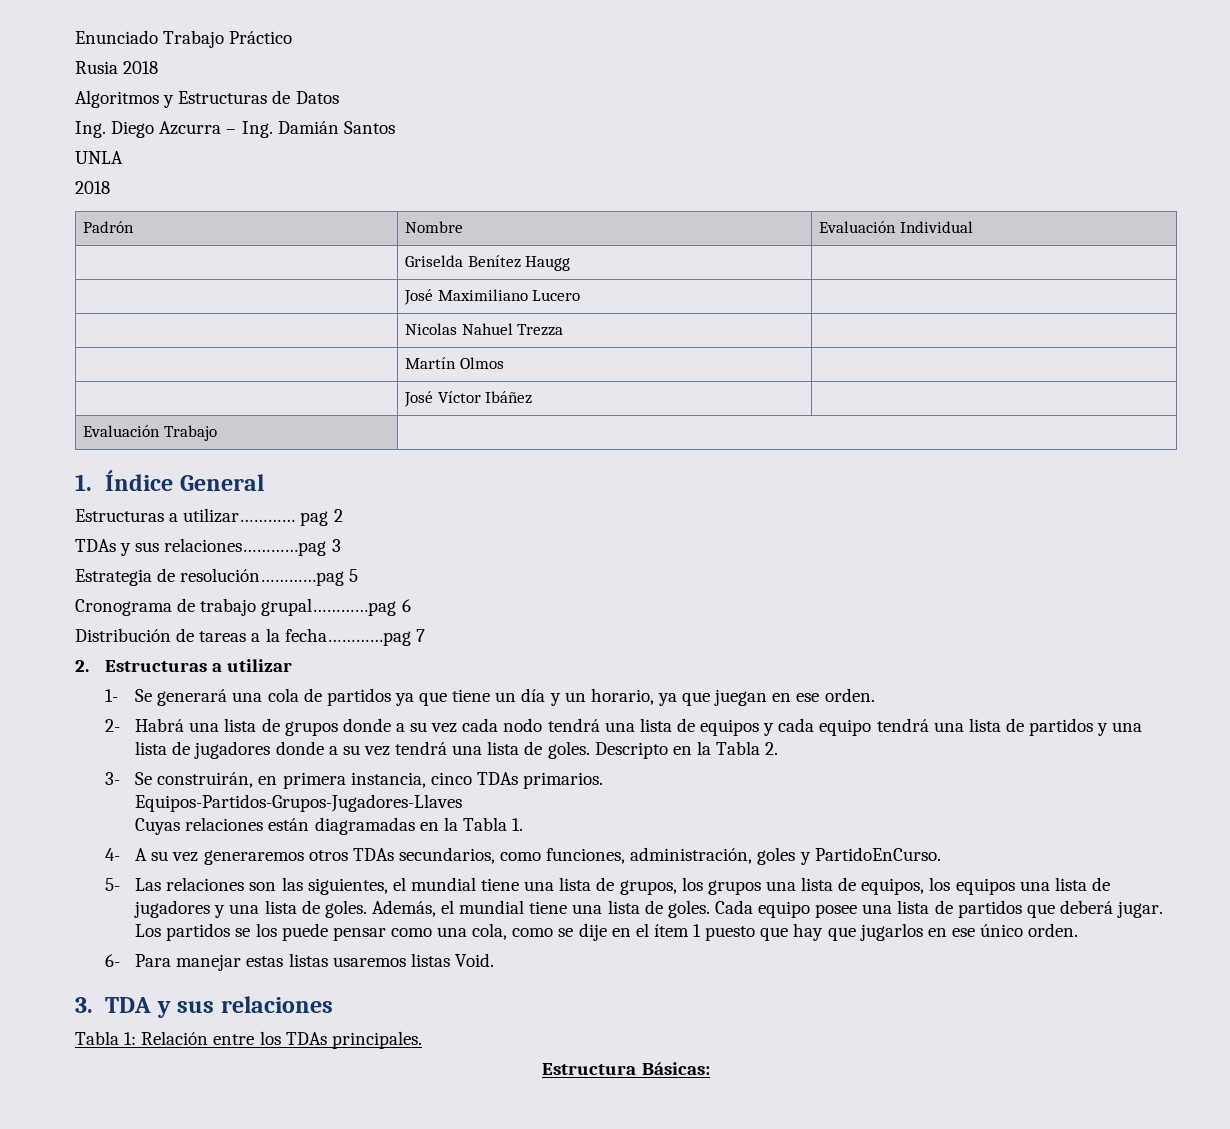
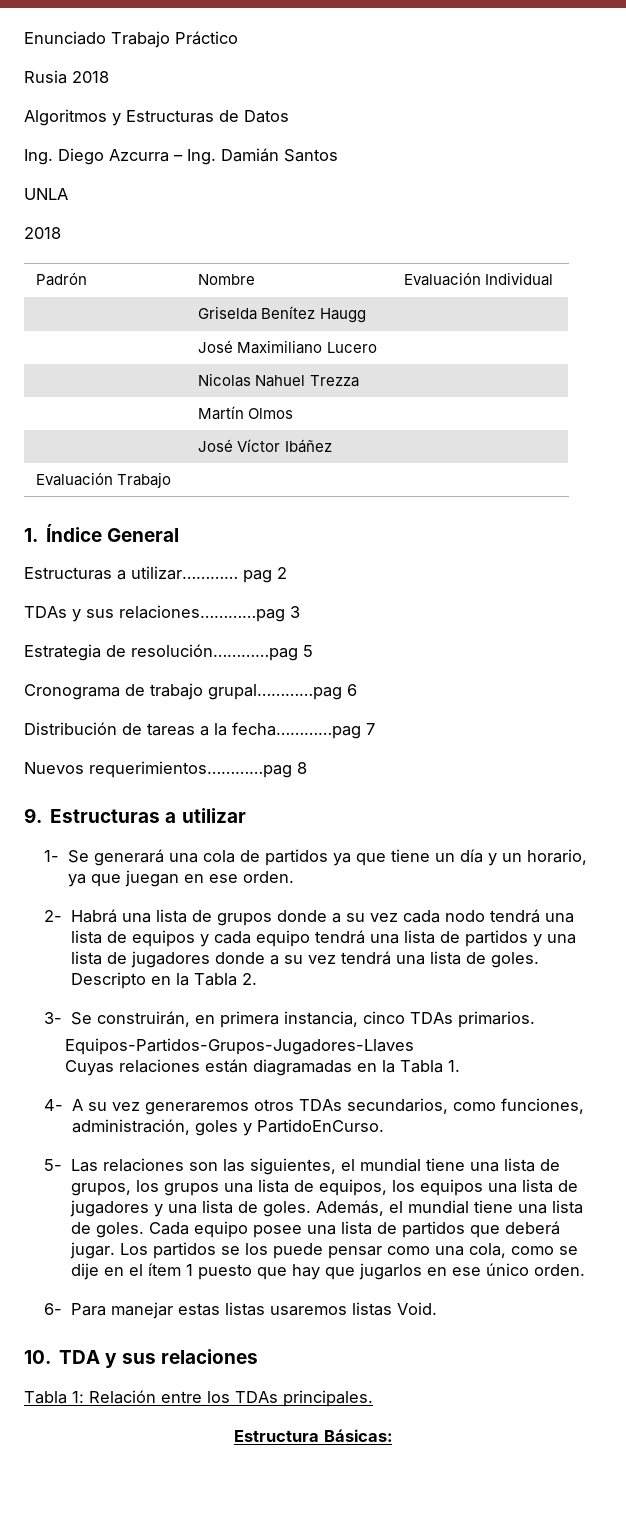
- 2. Estructuras a utilizar
+ Nuevos requerimientos…………pag 8
+ 9. Estructuras a utilizar
- 3. TDA y sus relaciones
+ 10. TDA y sus relaciones

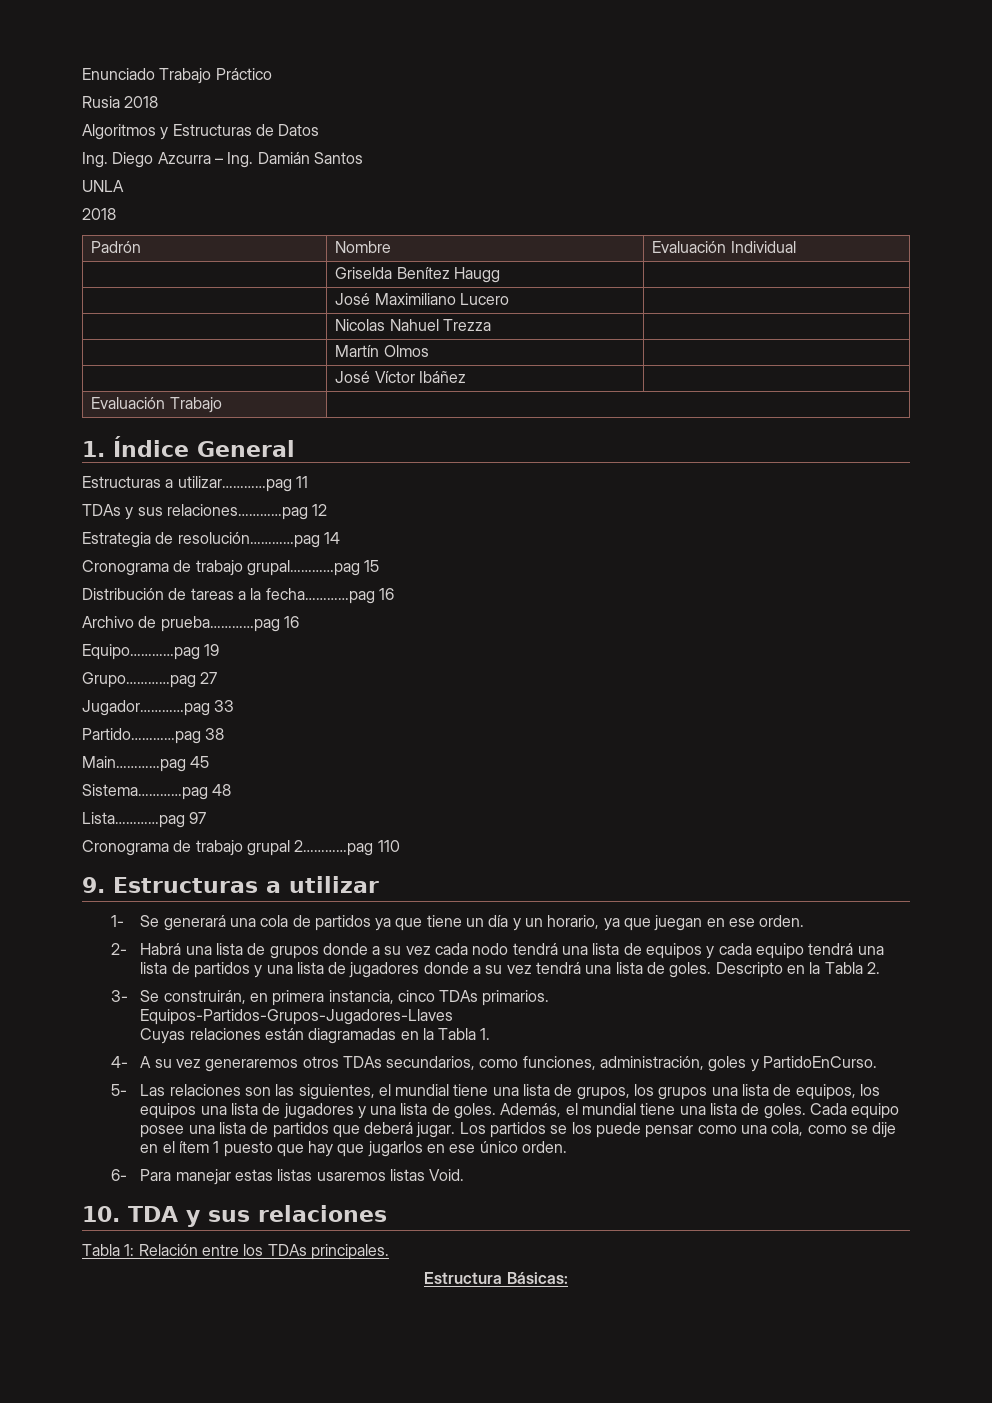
- Estructuras a utilizar………… pag 2
+ Estructuras a utilizar…………pag 11
- TDAs y sus relaciones…………pag 3
+ TDAs y sus relaciones…………pag 12
- Estrategia de resolución…………pag 5
+ Estrategia de resolución…………pag 14
- Cronograma de trabajo grupal…………pag 6
+ Cronograma de trabajo grupal…………pag 15
- Distribución de tareas a la fecha…………pag 7
- Nuevos requerimientos…………pag 8
+ Distribución de tareas a la fecha…………pag 16
+ Archivo de prueba…………pag 16
+ Equipo…………pag 19
+ Grupo…………pag 27
+ Jugador…………pag 33
+ Partido…………pag 38
+ Main…………pag 45
+ Sistema…………pag 48
+ Lista…………pag 97
+ Cronograma de trabajo grupal 2…………pag 110

